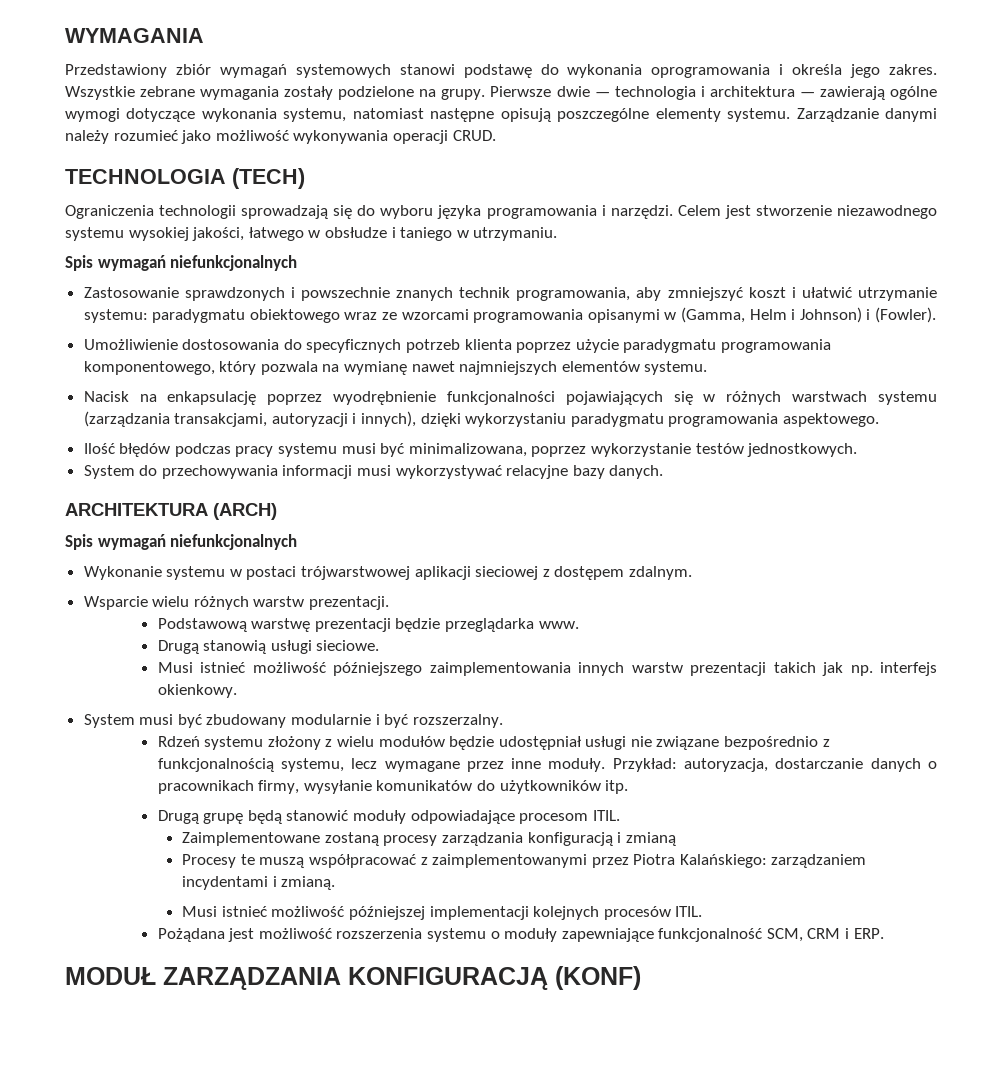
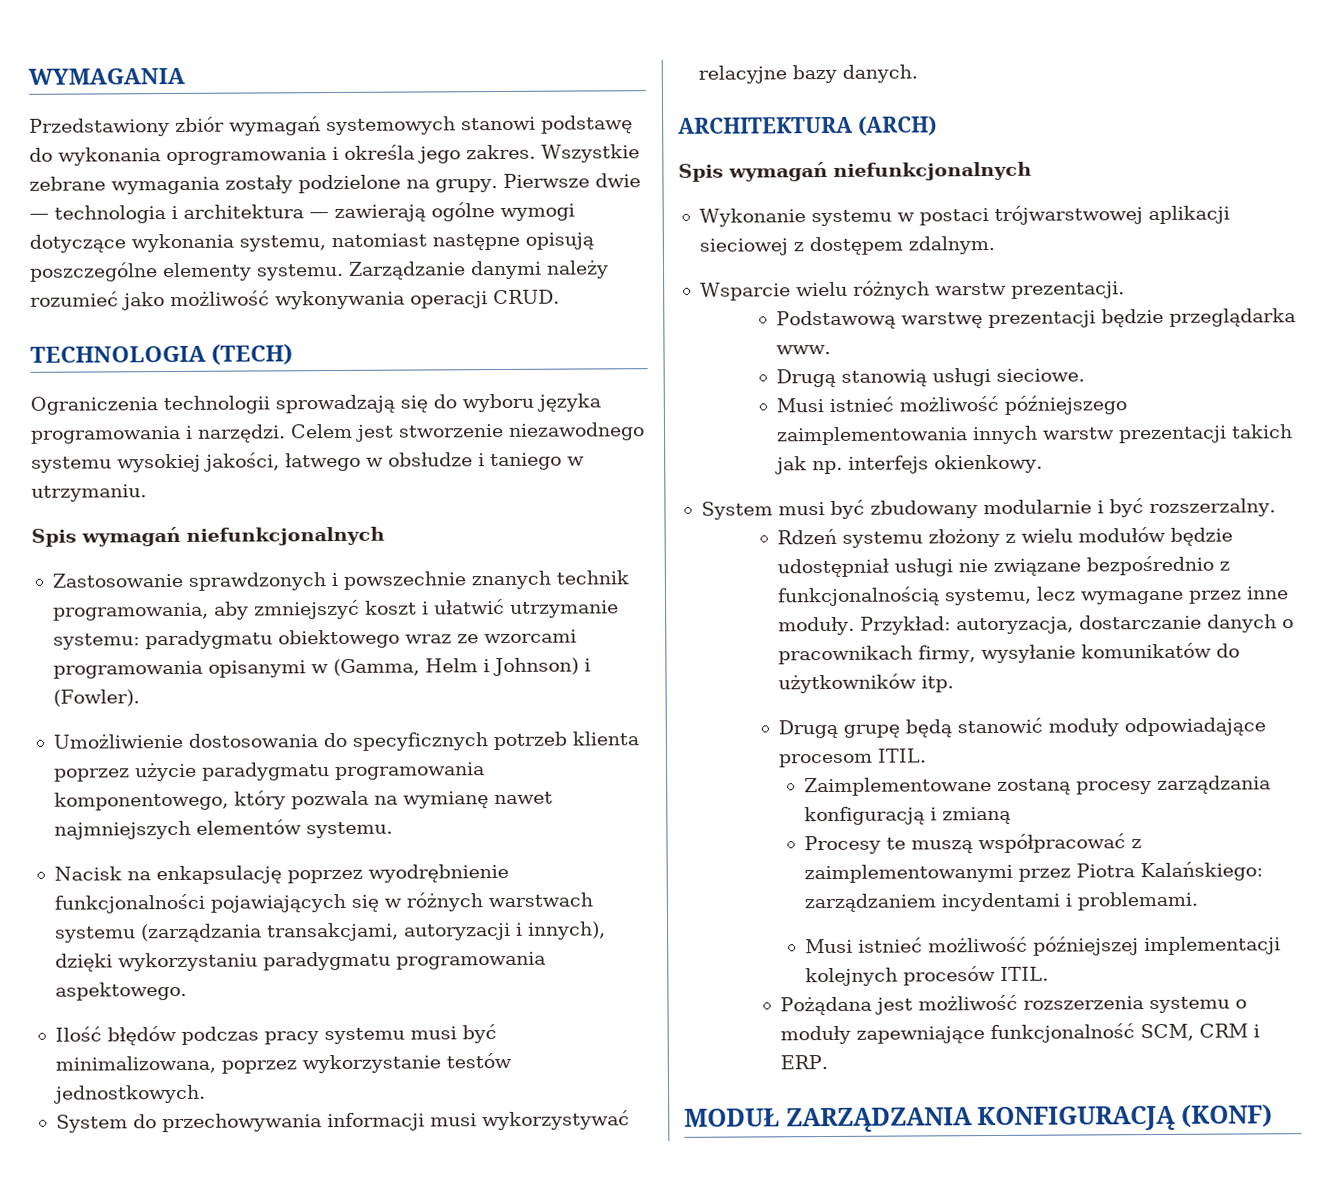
- Procesy te muszą współpracować z zaimplementowanymi przez Piotra Kalańskiego: zarządzaniem incydentami i zmianą.
+ Procesy te muszą współpracować z zaimplementowanymi przez Piotra Kalańskiego: zarządzaniem incydentami i problemami.

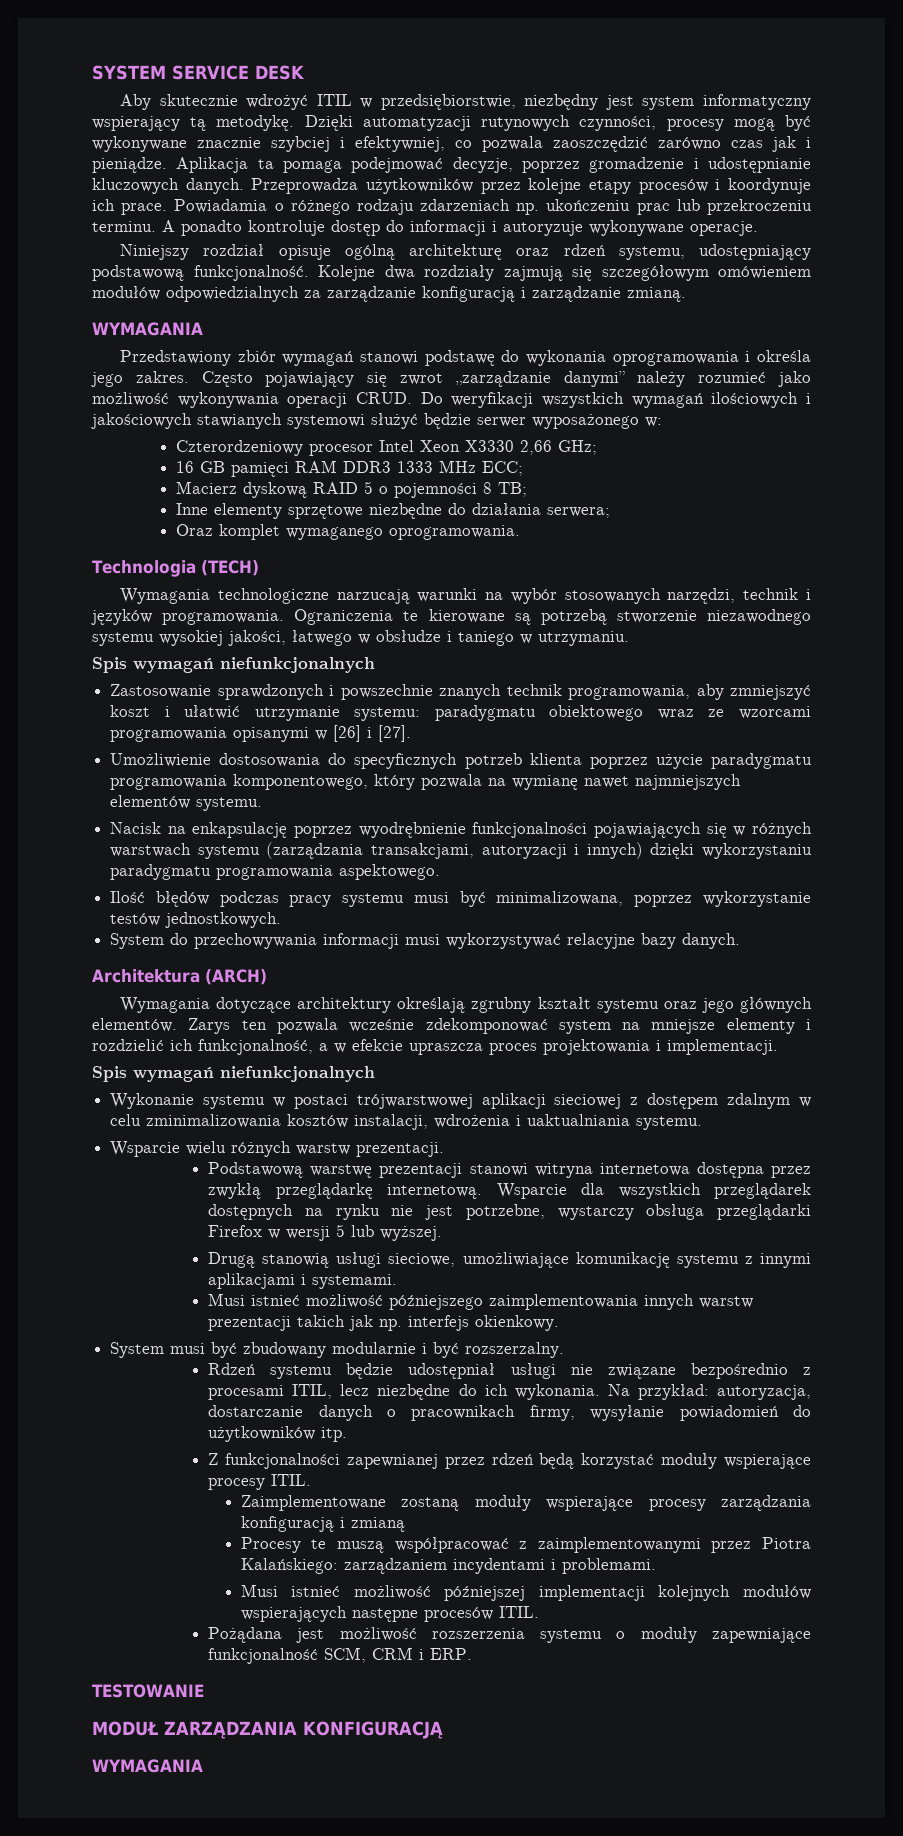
+ SYSTEM SERVICE DESK
+ Aby skutecznie wdrożyć ITIL w przedsiębiorstwie, niezbędny jest system informatyczny wspierający tą metodykę. Dzięki automatyzacji rutynowych czynności, procesy mogą być wykonywane znacznie szybciej i efektywniej, co pozwala zaoszczędzić zarówno czas jak i pieniądze. Aplikacja ta pomaga podejmować decyzje, poprzez gromadzenie i udostępnianie kluczowych danych. Przeprowadza użytkowników przez kolejne etapy procesów i koordynuje ich prace. Powiadamia o różnego rodzaju zdarzeniach np. ukończeniu prac lub przekroczeniu terminu. A ponadto kontroluje dostęp do informacji i autoryzuje wykonywane operacje.
+ Niniejszy rozdział opisuje ogólną architekturę oraz rdzeń systemu, udostępniający podstawową funkcjonalność. Kolejne dwa rozdziały zajmują się szczegółowym omówieniem modułów odpowiedzialnych za zarządzanie konfiguracją i zarządzanie zmianą.
- Przedstawiony zbiór wymagań systemowych stanowi podstawę do wykonania oprogramowania i określa jego zakres.
+ Przedstawiony zbiór wymagań stanowi podstawę do wykonania oprogramowania i określa jego zakres.
- Wszystkie zebrane wymagania zostały podzielone na grupy. Pierwsze dwie — technologia i architektura — zawierają ogólne wymogi dotyczące wykonania systemu, natomiast następne opisują poszczególne elementy systemu. Zarządzanie danymi należy rozumieć jako możliwość wykonywania operacji CRUD.
- TECHNOLOGIA (TECH)
- Ograniczenia technologii sprowadzają się do wyboru języka programowania i narzędzi. Celem jest stworzenie niezawodnego systemu wysokiej jakości, łatwego w obsłudze i taniego w utrzymaniu.
+ Często pojawiający się zwrot „zarządzanie danymi” należy rozumieć jako możliwość wykonywania operacji CRUD. Do weryfikacji wszystkich wymagań ilościowych i jakościowych stawianych systemowi służyć będzie serwer wyposażonego w:
+ Czterordzeniowy procesor Intel Xeon X3330 2,66 GHz;
+ 16 GB pamięci RAM DDR3 1333 MHz ECC;
+ Macierz dyskową RAID 5 o pojemności 8 TB;
+ Inne elementy sprzętowe niezbędne do działania serwera;
+ Oraz komplet wymaganego oprogramowania.
+ Technologia (TECH)
+ Wymagania technologiczne narzucają warunki na wybór stosowanych narzędzi, technik i języków programowania. Ograniczenia te kierowane są potrzebą stworzenie niezawodnego systemu wysokiej jakości, łatwego w obsłudze i taniego w utrzymaniu.
- Zastosowanie sprawdzonych i powszechnie znanych technik programowania, aby zmniejszyć koszt i ułatwić utrzymanie systemu: paradygmatu obiektowego wraz ze wzorcami programowania opisanymi w (Gamma, Helm i Johnson) i (Fowler).
+ Zastosowanie sprawdzonych i powszechnie znanych technik programowania, aby zmniejszyć koszt i ułatwić utrzymanie systemu: paradygmatu obiektowego wraz ze wzorcami programowania opisanymi w [26] i [27].
- Nacisk na enkapsulację poprzez wyodrębnienie funkcjonalności pojawiających się w różnych warstwach systemu (zarządzania transakcjami, autoryzacji i innych), dzięki wykorzystaniu paradygmatu programowania aspektowego.
+ Nacisk na enkapsulację poprzez wyodrębnienie funkcjonalności pojawiających się w różnych warstwach systemu (zarządzania transakcjami, autoryzacji i innych) dzięki wykorzystaniu paradygmatu programowania aspektowego.
- ARCHITEKTURA (ARCH)
+ Architektura (ARCH)
+ Wymagania dotyczące architektury określają zgrubny kształt systemu oraz jego głównych elementów. Zarys ten pozwala wcześnie zdekomponować system na mniejsze elementy i rozdzielić ich funkcjonalność, a w efekcie upraszcza proces projektowania i implementacji.
- Wykonanie systemu w postaci trójwarstwowej aplikacji sieciowej z dostępem zdalnym.
+ Wykonanie systemu w postaci trójwarstwowej aplikacji sieciowej z dostępem zdalnym w celu zminimalizowania kosztów instalacji, wdrożenia i uaktualniania systemu.
- Podstawową warstwę prezentacji będzie przeglądarka www.
- Drugą stanowią usługi sieciowe.
+ Podstawową warstwę prezentacji stanowi witryna internetowa dostępna przez zwykłą przeglądarkę internetową. Wsparcie dla wszystkich przeglądarek dostępnych na rynku nie jest potrzebne, wystarczy obsługa przeglądarki Firefox w wersji 5 lub wyższej.
+ Drugą stanowią usługi sieciowe, umożliwiające komunikację systemu z innymi aplikacjami i systemami.
- Rdzeń systemu złożony z wielu modułów będzie udostępniał usługi nie związane bezpośrednio z funkcjonalnością systemu, lecz wymagane przez inne moduły. Przykład: autoryzacja, dostarczanie danych o pracownikach firmy, wysyłanie komunikatów do użytkowników itp.
+ Rdzeń systemu będzie udostępniał usługi nie związane bezpośrednio z procesami ITIL, lecz niezbędne do ich wykonania. Na przykład: autoryzacja, dostarczanie danych o pracownikach firmy, wysyłanie powiadomień do użytkowników itp.
- Drugą grupę będą stanowić moduły odpowiadające procesom ITIL.
+ Z funkcjonalności zapewnianej przez rdzeń będą korzystać moduły wspierające procesy ITIL.
- Zaimplementowane zostaną procesy zarządzania konfiguracją i zmianą
+ Zaimplementowane zostaną moduły wspierające procesy zarządzania konfiguracją i zmianą
- Musi istnieć możliwość późniejszej implementacji kolejnych procesów ITIL.
+ Musi istnieć możliwość późniejszej implementacji kolejnych modułów wspierających następne procesów ITIL.
+ TESTOWANIE
- MODUŁ ZARZĄDZANIA KONFIGURACJĄ (KONF)
+ MODUŁ ZARZĄDZANIA KONFIGURACJĄ
+ WYMAGANIA

